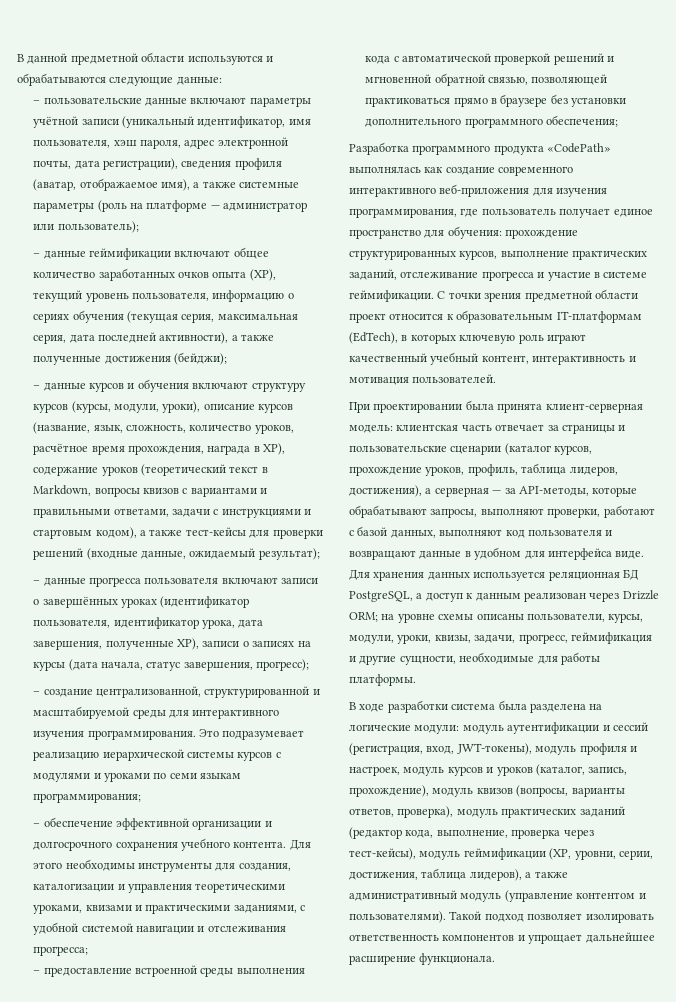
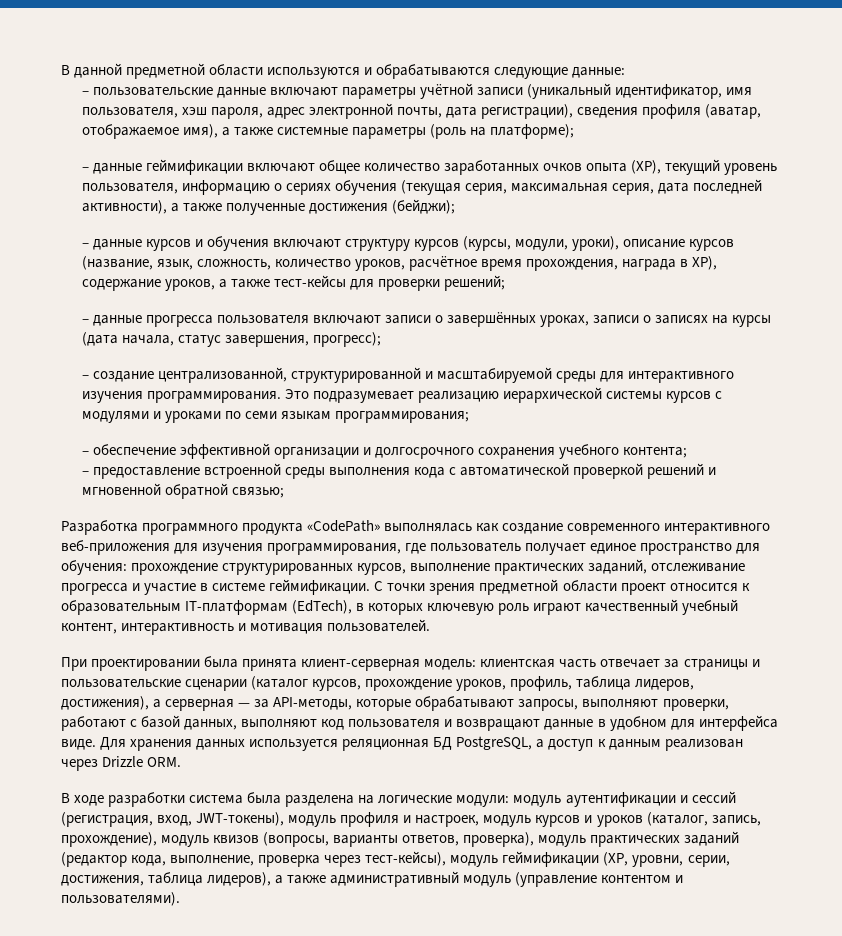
- – пользовательские данные включают параметры учётной записи (уникальный идентификатор, имя пользователя, хэш пароля, адрес электронной почты, дата регистрации), сведения профиля (аватар, отображаемое имя), а также системные параметры (роль на платформе — администратор или пользователь);
+ – пользовательские данные включают параметры учётной записи (уникальный идентификатор, имя пользователя, хэш пароля, адрес электронной почты, дата регистрации), сведения профиля (аватар, отображаемое имя), а также системные параметры (роль на платформе);
- – данные курсов и обучения включают структуру курсов (курсы, модули, уроки), описание курсов (название, язык, сложность, количество уроков, расчётное время прохождения, награда в XP), содержание уроков (теоретический текст в Markdown, вопросы квизов с вариантами и правильными ответами, задачи с инструкциями и стартовым кодом), а также тест-кейсы для проверки решений (входные данные, ожидаемый результат);
+ – данные курсов и обучения включают структуру курсов (курсы, модули, уроки), описание курсов (название, язык, сложность, количество уроков, расчётное время прохождения, награда в XP), содержание уроков, а также тест-кейсы для проверки решений;
- – данные прогресса пользователя включают записи о завершённых уроках (идентификатор пользователя, идентификатор урока, дата завершения, полученные XP), записи о записях на курсы (дата начала, статус завершения, прогресс);
+ – данные прогресса пользователя включают записи о завершённых уроках, записи о записях на курсы (дата начала, статус завершения, прогресс);
- – обеспечение эффективной организации и долгосрочного сохранения учебного контента. Для этого необходимы инструменты для создания, каталогизации и управления теоретическими уроками, квизами и практическими заданиями, с удобной системой навигации и отслеживания прогресса;
+ – обеспечение эффективной организации и долгосрочного сохранения учебного контента;
- – предоставление встроенной среды выполнения кода с автоматической проверкой решений и мгновенной обратной связью, позволяющей практиковаться прямо в браузере без установки дополнительного программного обеспечения;
+ – предоставление встроенной среды выполнения кода с автоматической проверкой решений и мгновенной обратной связью;
- Для хранения данных используется реляционная БД PostgreSQL, а доступ к данным реализован через Drizzle ORM; на уровне схемы описаны пользователи, курсы, модули, уроки, квизы, задачи, прогресс, геймификация и другие сущности, необходимые для работы платформы.
+ Для хранения данных используется реляционная БД PostgreSQL, а доступ к данным реализован через Drizzle ORM.
- Такой подход позволяет изолировать ответственность компонентов и упрощает дальнейшее расширение функционала.

